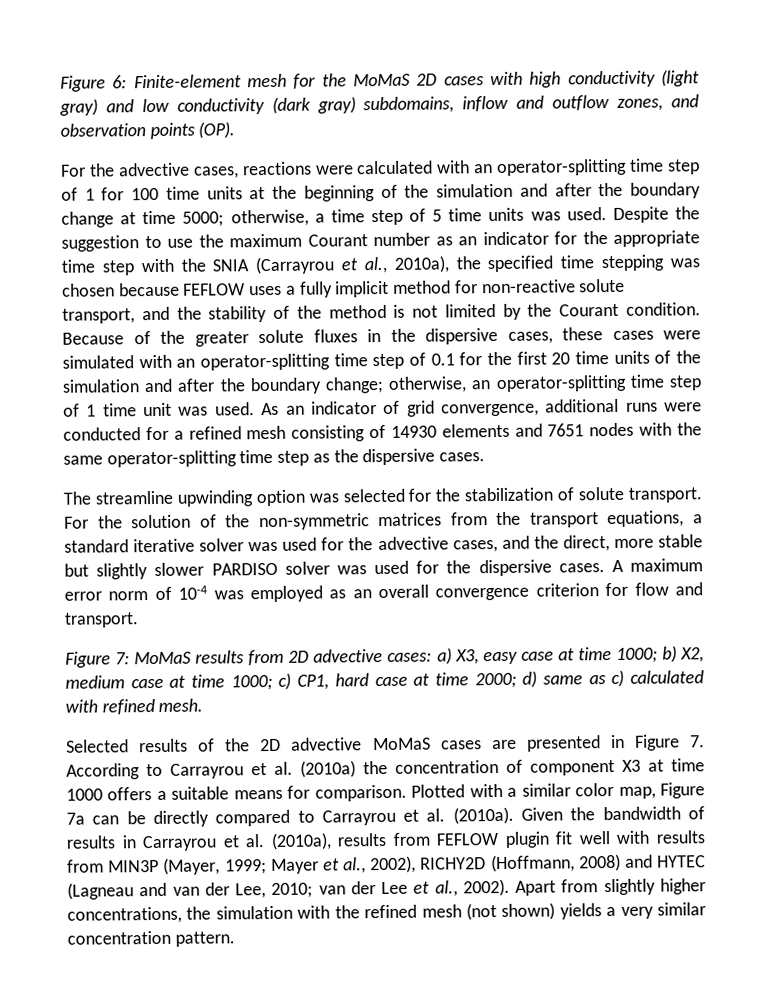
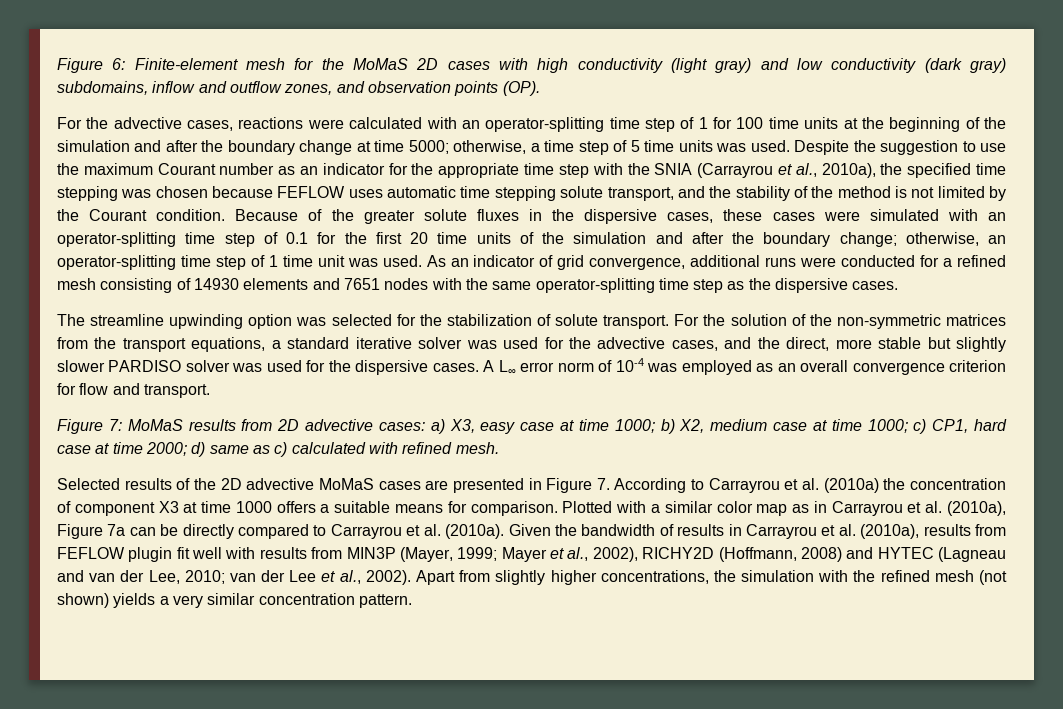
- Despite the suggestion to use the maximum Courant number as an indicator for the appropriate time step with the SNIA (Carrayrou et al., 2010a), the specified time stepping was chosen because FEFLOW uses a fully implicit method for non-reactive solute transport, and the stability of the method is not limited by the Courant condition.
+ Despite the suggestion to use the maximum Courant number as an indicator for the appropriate time step with the SNIA (Carrayrou et al., 2010a), the specified time stepping was chosen because FEFLOW uses automatic time stepping solute transport, and the stability of the method is not limited by the Courant condition.
- A maximum error norm of 10-4 was employed as an overall convergence criterion for flow and transport.
+ A L∞ error norm of 10-4 was employed as an overall convergence criterion for flow and transport.
- Plotted with a similar color map, Figure 7a can be directly compared to Carrayrou et al. (2010a).
+ Plotted with a similar color map as in Carrayrou et al. (2010a), Figure 7a can be directly compared to Carrayrou et al. (2010a).

